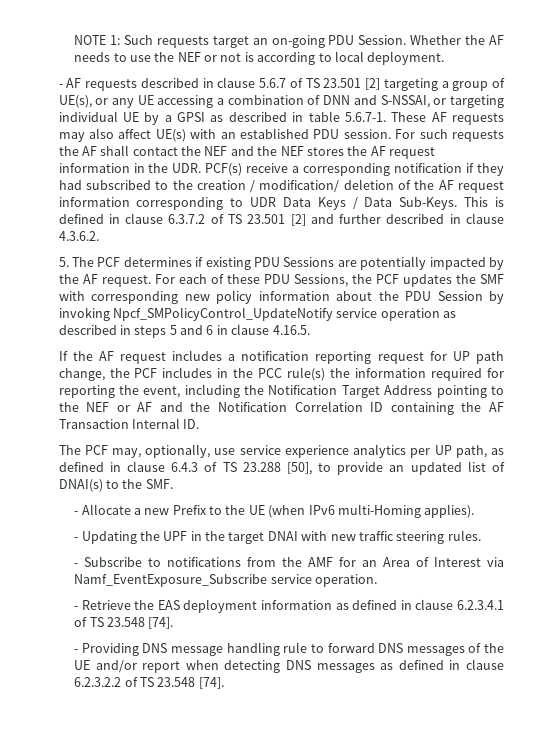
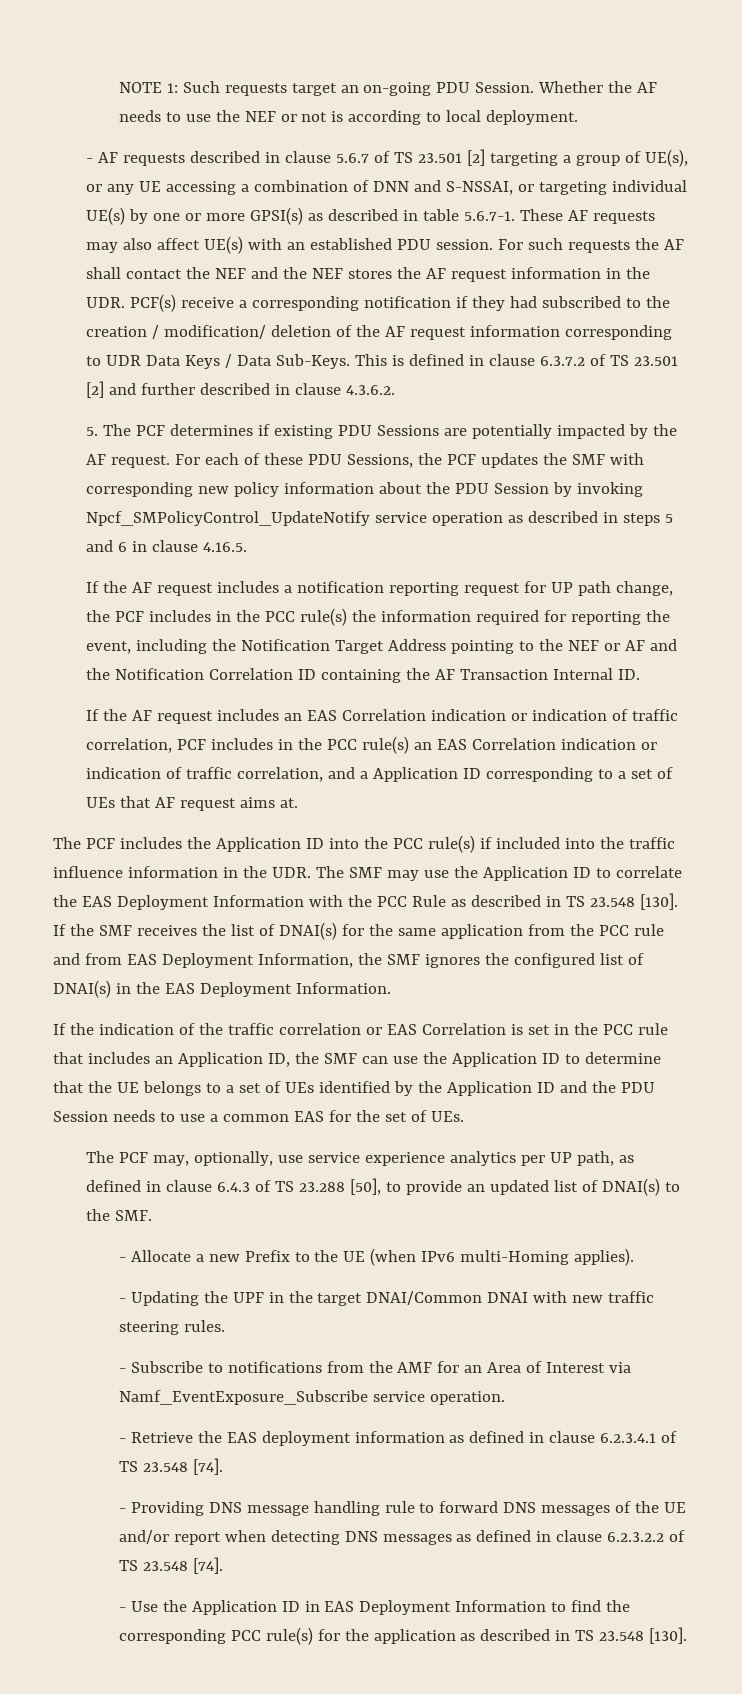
- - AF requests described in clause 5.6.7 of TS 23.501 [2] targeting a group of UE(s), or any UE accessing a combination of DNN and S-NSSAI, or targeting individual UE by a GPSI as described in table 5.6.7-1. These AF requests may also affect UE(s) with an established PDU session.
+ - AF requests described in clause 5.6.7 of TS 23.501 [2] targeting a group of UE(s), or any UE accessing a combination of DNN and S-NSSAI, or targeting individual UE(s) by one or more GPSI(s) as described in table 5.6.7-1. These AF requests may also affect UE(s) with an established PDU session.
+ If the AF request includes an EAS Correlation indication or indication of traffic correlation, PCF includes in the PCC rule(s) an EAS Correlation indication or indication of traffic correlation, and a Application ID corresponding to a set of UEs that AF request aims at.
+ The PCF includes the Application ID into the PCC rule(s) if included into the traffic influence information in the UDR. The SMF may use the Application ID to correlate the EAS Deployment Information with the PCC Rule as described in TS 23.548 [130]. If the SMF receives the list of DNAI(s) for the same application from the PCC rule and from EAS Deployment Information, the SMF ignores the configured list of DNAI(s) in the EAS Deployment Information.
+ If the indication of the traffic correlation or EAS Correlation is set in the PCC rule that includes an Application ID, the SMF can use the Application ID to determine that the UE belongs to a set of UEs identified by the Application ID and the PDU Session needs to use a common EAS for the set of UEs.
- - Updating the UPF in the target DNAI with new traffic steering rules.
+ - Updating the UPF in the target DNAI/Common DNAI with new traffic steering rules.
+ - Use the Application ID in EAS Deployment Information to find the corresponding PCC rule(s) for the application as described in TS 23.548 [130].

